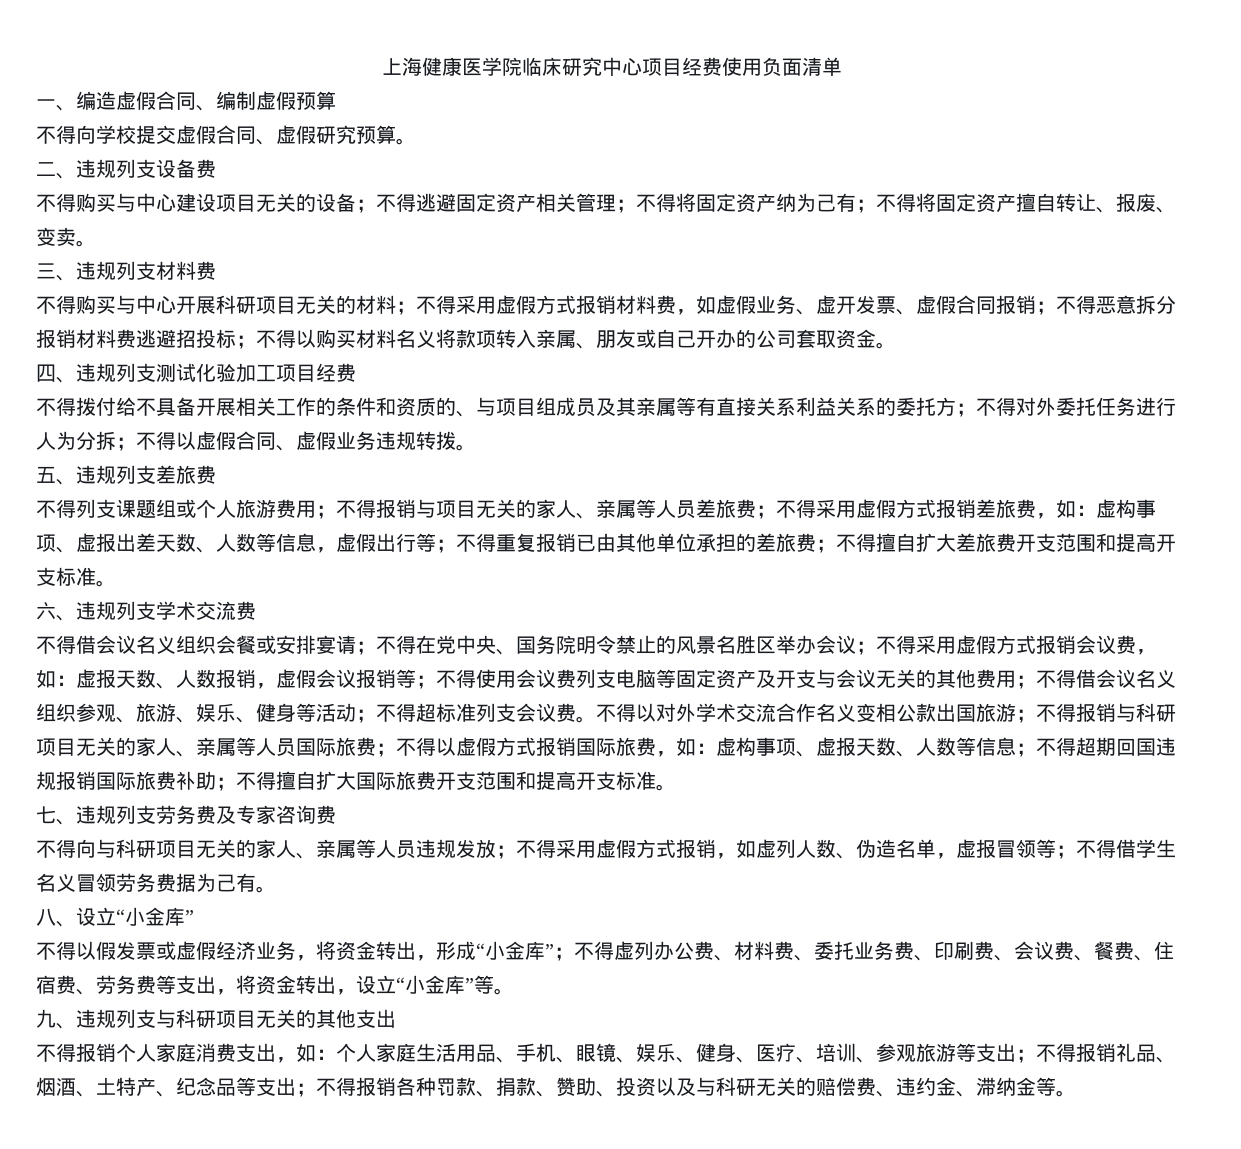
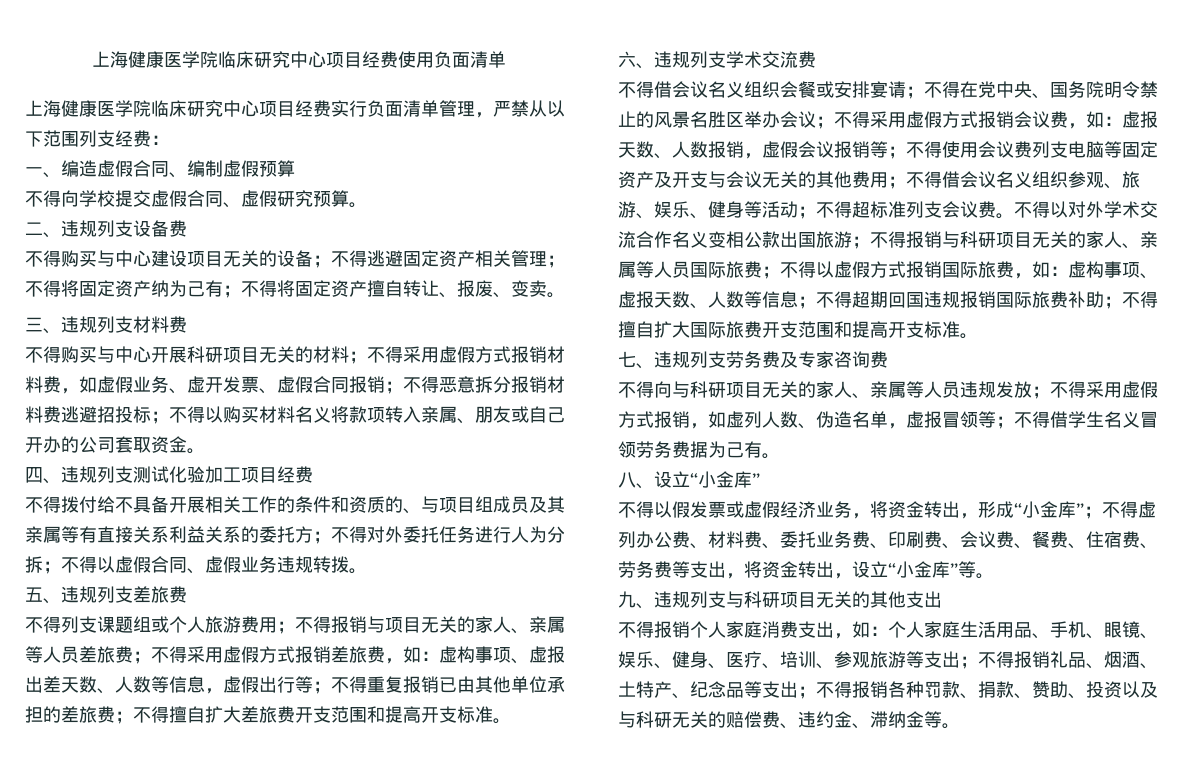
+ 上海健康医学院临床研究中心项目经费实行负面清单管理，严禁从以下范围列支经费：

